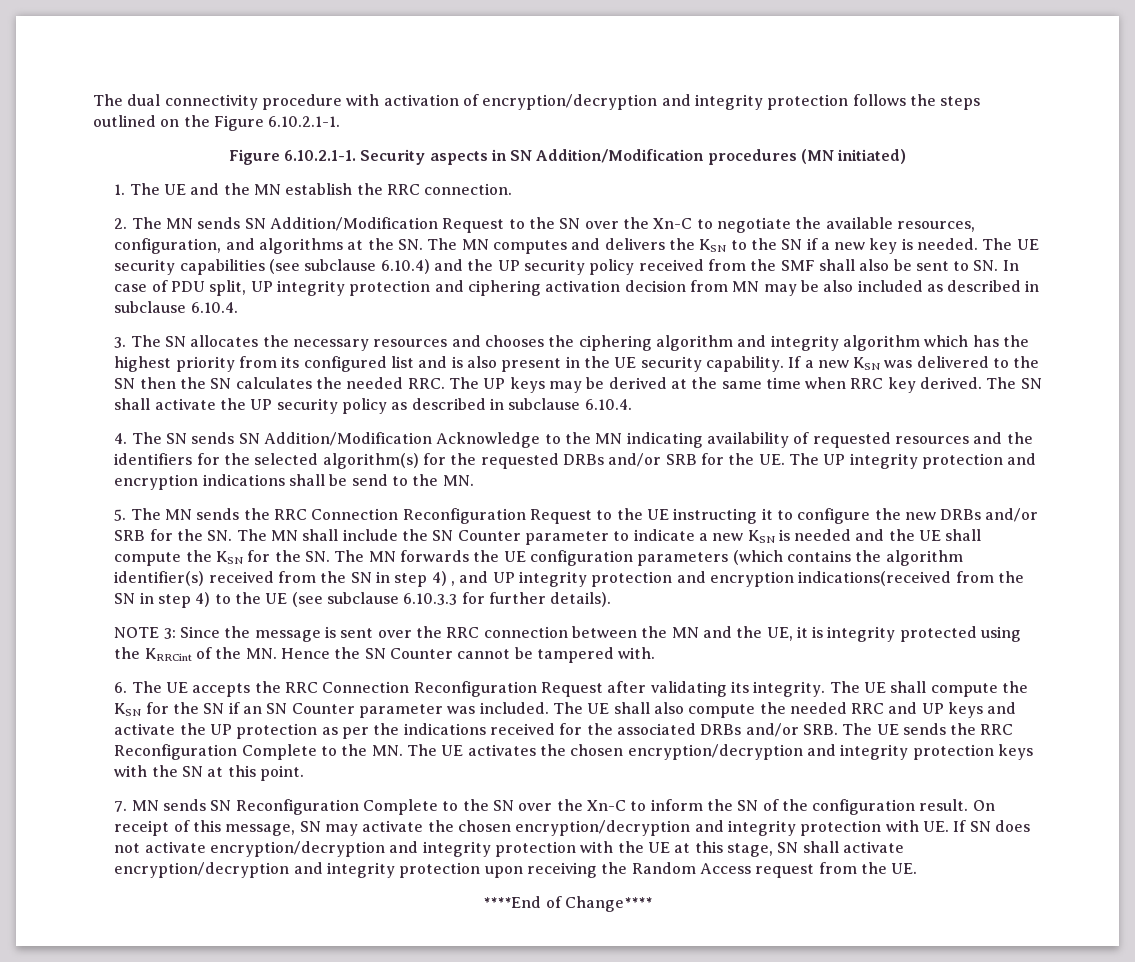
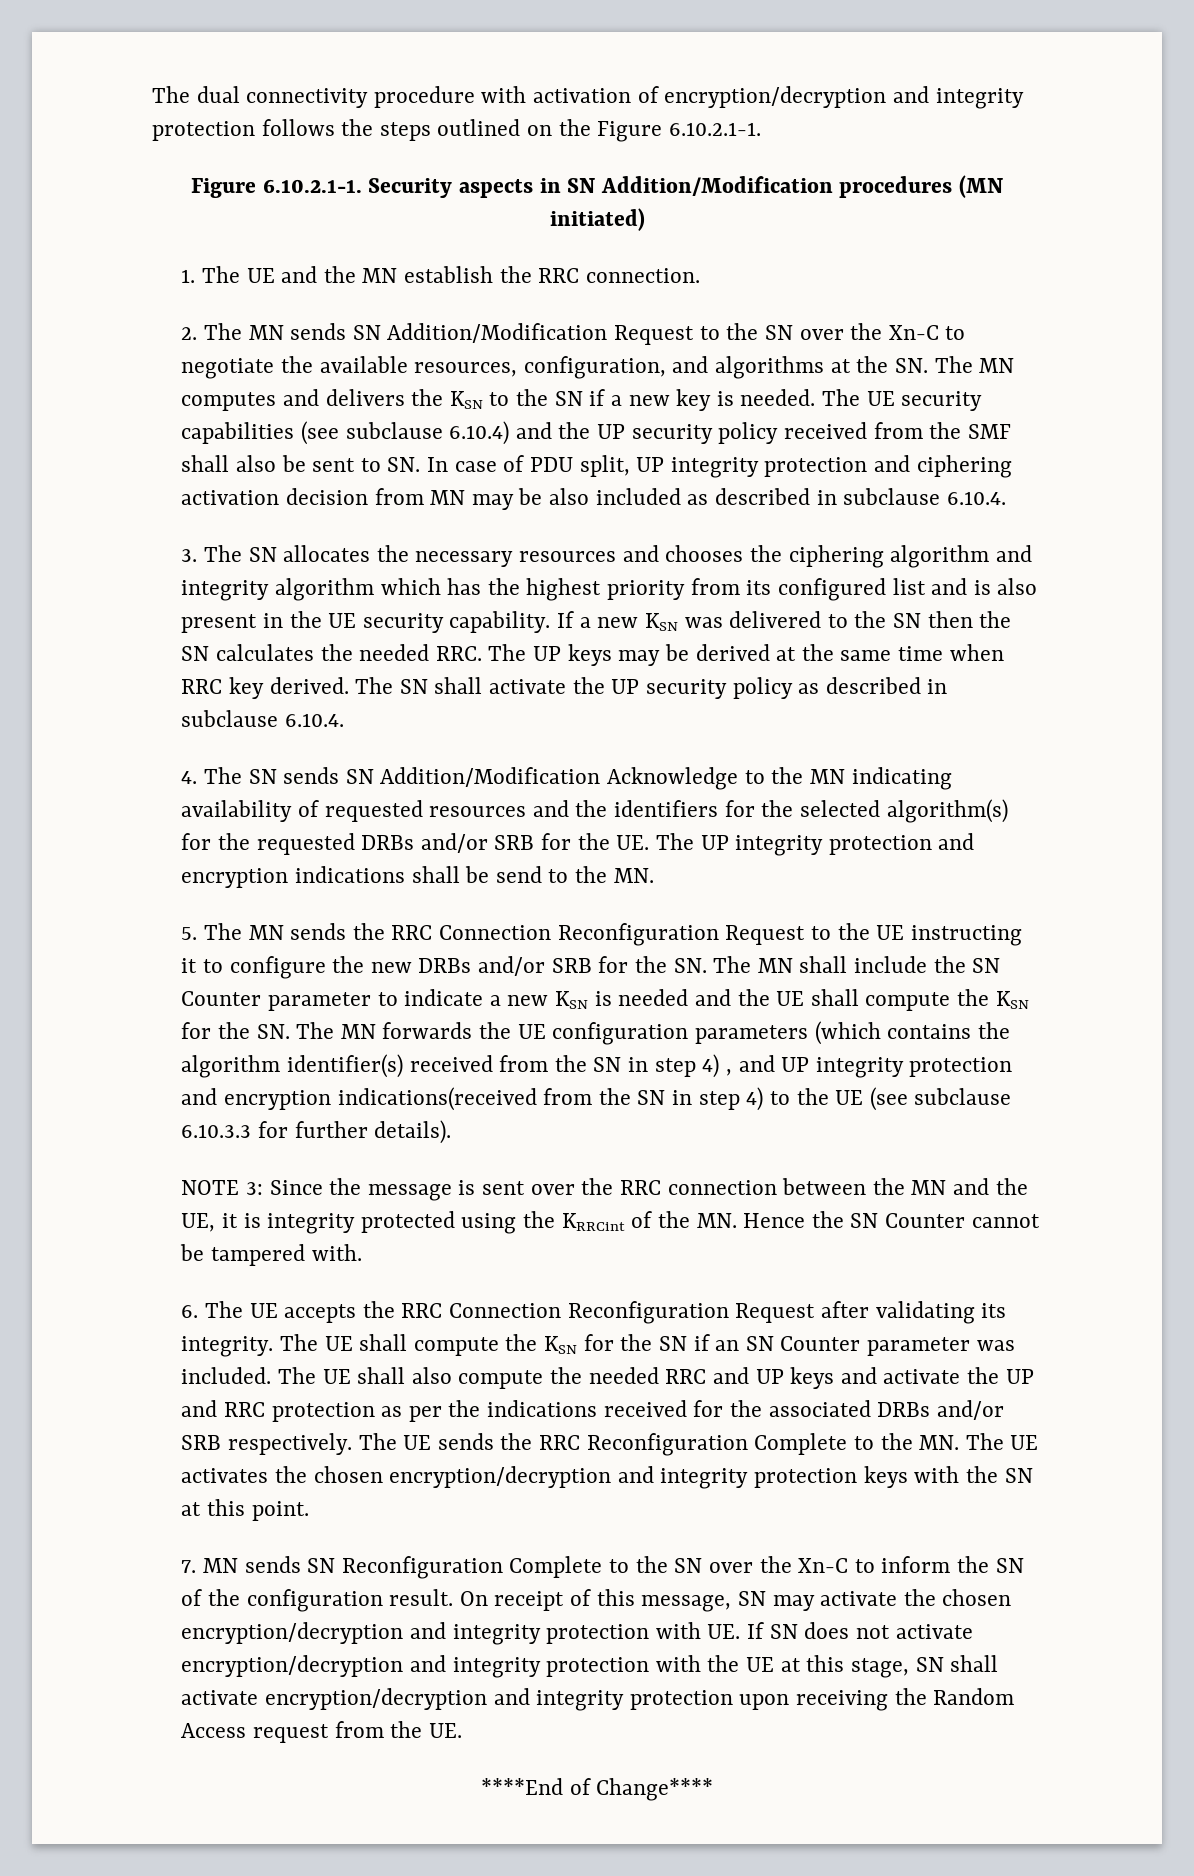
- The UE shall also compute the needed RRC and UP keys and activate the UP protection as per the indications received for the associated DRBs and/or SRB. The UE sends the RRC Reconfiguration Complete to the MN. The UE activates the chosen encryption/decryption and integrity protection keys with the SN at this point.
+ The UE shall also compute the needed RRC and UP keys and activate the UP and RRC protection as per the indications received for the associated DRBs and/or SRB respectively. The UE sends the RRC Reconfiguration Complete to the MN. The UE activates the chosen encryption/decryption and integrity protection keys with the SN at this point.

